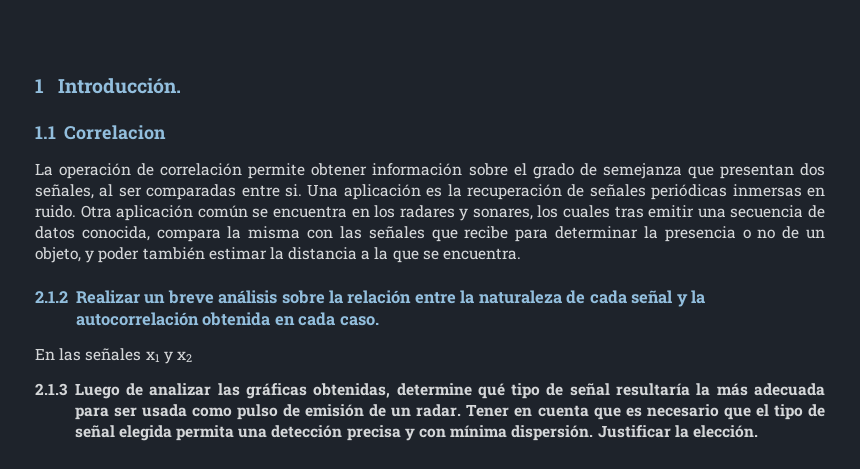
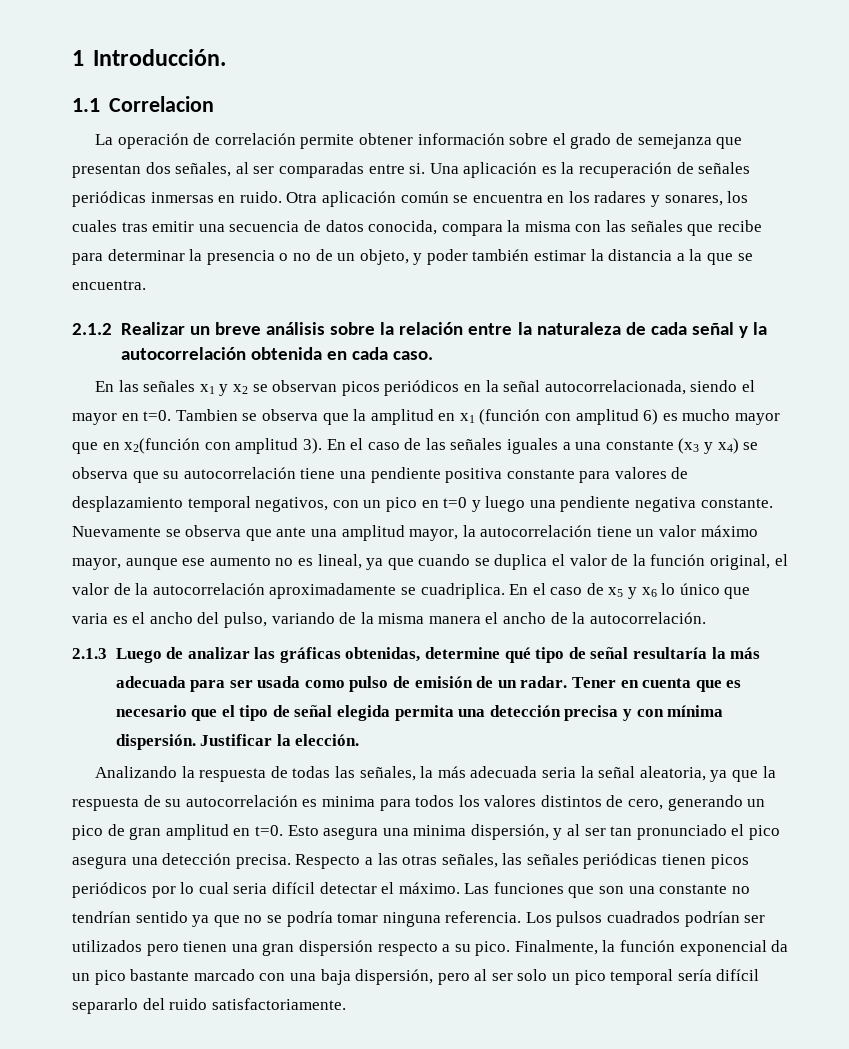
- En las señales x1 y x2
+ En las señales x1 y x2 se observan picos periódicos en la señal autocorrelacionada, siendo el mayor en t=0. Tambien se observa que la amplitud en x1 (función con amplitud 6) es mucho mayor que en x2(función con amplitud 3). En el caso de las señales iguales a una constante (x3 y x4) se observa que su autocorrelación tiene una pendiente positiva constante para valores de desplazamiento temporal negativos, con un pico en t=0 y luego una pendiente negativa constante. Nuevamente se observa que ante una amplitud mayor, la autocorrelación tiene un valor máximo mayor, aunque ese aumento no es lineal, ya que cuando se duplica el valor de la función original, el valor de la autocorrelación aproximadamente se cuadriplica. En el caso de x5 y x6 lo único que varia es el ancho del pulso, variando de la misma manera el ancho de la autocorrelación.
+ Analizando la respuesta de todas las señales, la más adecuada seria la señal aleatoria, ya que la respuesta de su autocorrelación es minima para todos los valores distintos de cero, generando un pico de gran amplitud en t=0. Esto asegura una minima dispersión, y al ser tan pronunciado el pico asegura una detección precisa. Respecto a las otras señales, las señales periódicas tienen picos periódicos por lo cual seria difícil detectar el máximo. Las funciones que son una constante no tendrían sentido ya que no se podría tomar ninguna referencia. Los pulsos cuadrados podrían ser utilizados pero tienen una gran dispersión respecto a su pico. Finalmente, la función exponencial da un pico bastante marcado con una baja dispersión, pero al ser solo un pico temporal sería difícil separarlo del ruido satisfactoriamente.

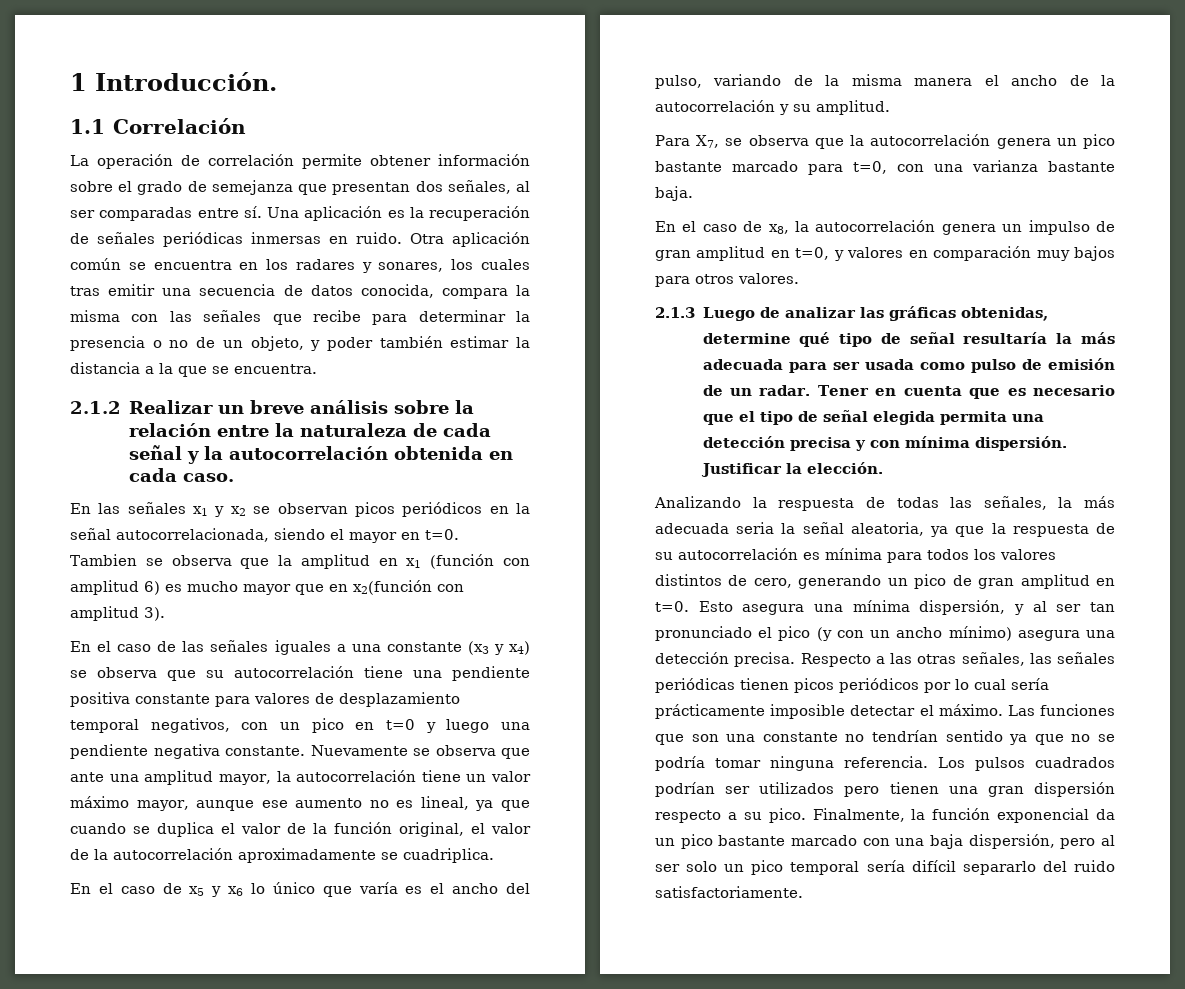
- 1.1 Correlacion
+ 1.1 Correlación
- La operación de correlación permite obtener información sobre el grado de semejanza que presentan dos señales, al ser comparadas entre si.
+ La operación de correlación permite obtener información sobre el grado de semejanza que presentan dos señales, al ser comparadas entre sí.
- Tambien se observa que la amplitud en x1 (función con amplitud 6) es mucho mayor que en x2(función con amplitud 3). En el caso de las señales iguales a una constante (x3 y x4) se observa que su autocorrelación tiene una pendiente positiva constante para valores de desplazamiento temporal negativos, con un pico en t=0 y luego una pendiente negativa constante.
+ Tambien se observa que la amplitud en x1 (función con amplitud 6) es mucho mayor que en x2(función con amplitud 3).
+ En el caso de las señales iguales a una constante (x3 y x4) se observa que su autocorrelación tiene una pendiente positiva constante para valores de desplazamiento temporal negativos, con un pico en t=0 y luego una pendiente negativa constante.
- Nuevamente se observa que ante una amplitud mayor, la autocorrelación tiene un valor máximo mayor, aunque ese aumento no es lineal, ya que cuando se duplica el valor de la función original, el valor de la autocorrelación aproximadamente se cuadriplica. En el caso de x5 y x6 lo único que varia es el ancho del pulso, variando de la misma manera el ancho de la autocorrelación.
+ Nuevamente se observa que ante una amplitud mayor, la autocorrelación tiene un valor máximo mayor, aunque ese aumento no es lineal, ya que cuando se duplica el valor de la función original, el valor de la autocorrelación aproximadamente se cuadriplica.
+ En el caso de x5 y x6 lo único que varía es el ancho del pulso, variando de la misma manera el ancho de la autocorrelación y su amplitud.
+ Para X7, se observa que la autocorrelación genera un pico bastante marcado para t=0, con una varianza bastante baja.
+ En el caso de x8, la autocorrelación genera un impulso de gran amplitud en t=0, y valores en comparación muy bajos para otros valores.
- Analizando la respuesta de todas las señales, la más adecuada seria la señal aleatoria, ya que la respuesta de su autocorrelación es minima para todos los valores distintos de cero, generando un pico de gran amplitud en t=0.
+ Analizando la respuesta de todas las señales, la más adecuada seria la señal aleatoria, ya que la respuesta de su autocorrelación es mínima para todos los valores distintos de cero, generando un pico de gran amplitud en t=0.
- Esto asegura una minima dispersión, y al ser tan pronunciado el pico asegura una detección precisa.
+ Esto asegura una mínima dispersión, y al ser tan pronunciado el pico (y con un ancho mínimo) asegura una detección precisa.
- Respecto a las otras señales, las señales periódicas tienen picos periódicos por lo cual seria difícil detectar el máximo.
+ Respecto a las otras señales, las señales periódicas tienen picos periódicos por lo cual sería prácticamente imposible detectar el máximo.

